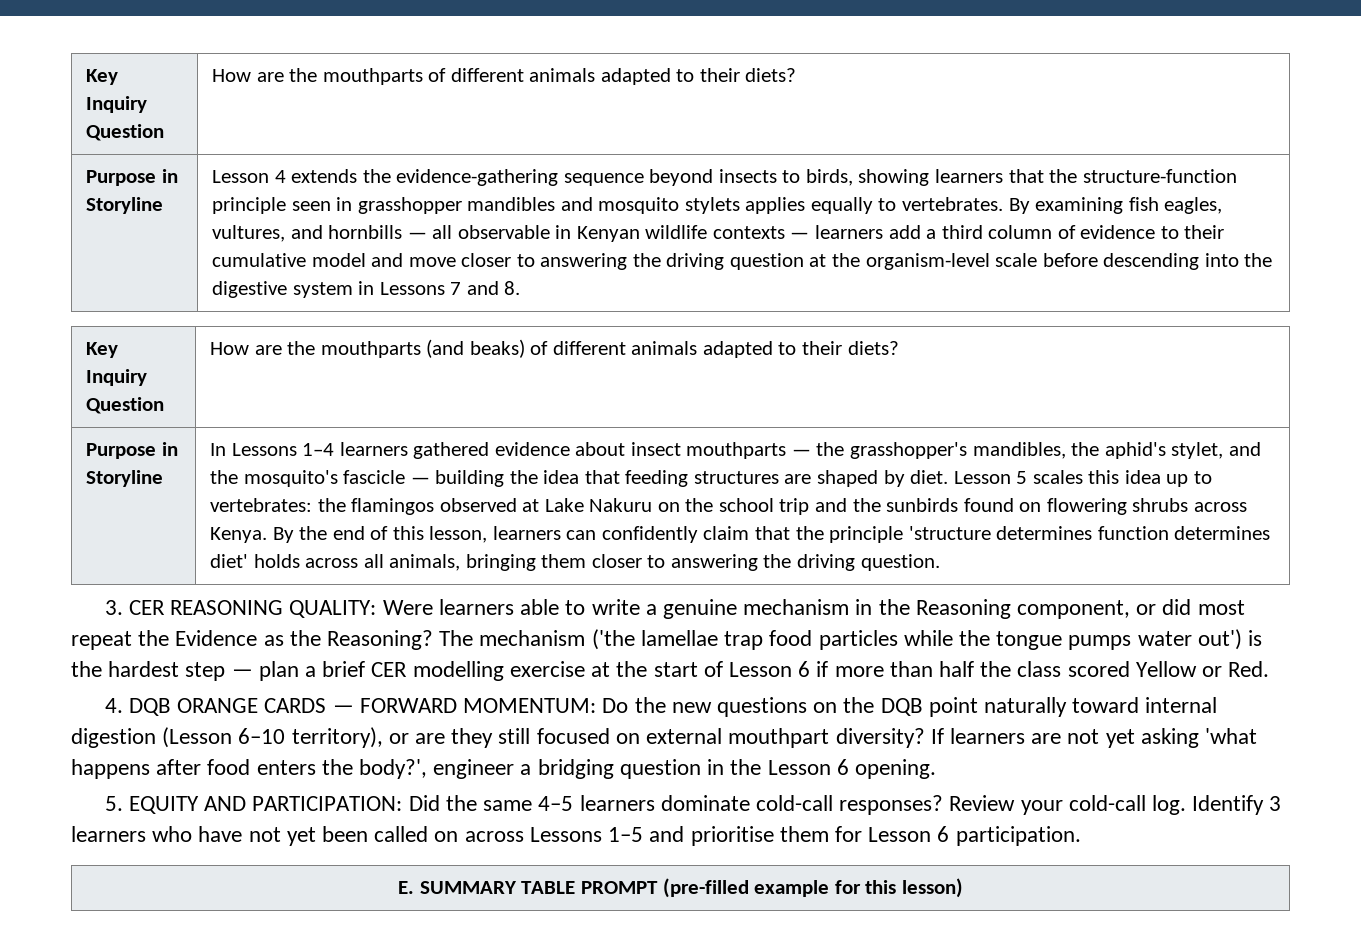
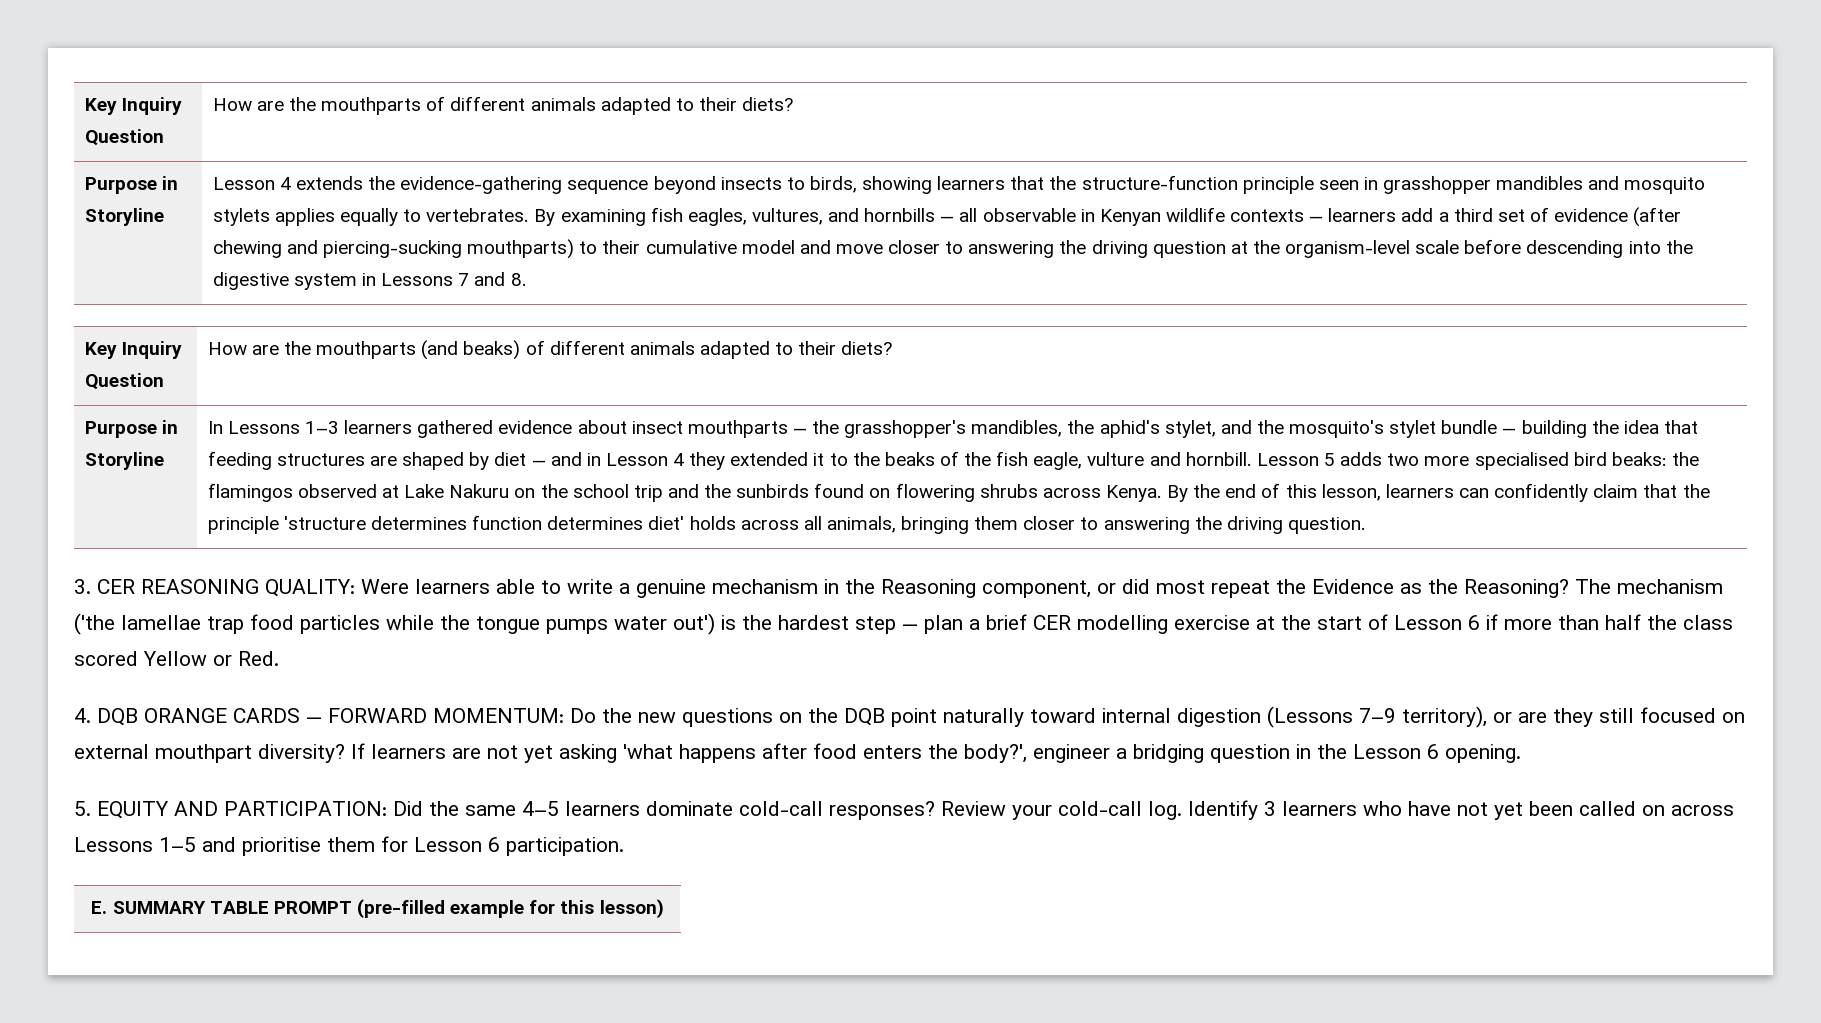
- By examining fish eagles, vultures, and hornbills — all observable in Kenyan wildlife contexts — learners add a third column of evidence to their cumulative model and move closer to answering the driving question at the organism-level scale before descending into the digestive system in Lessons 7 and 8.
+ By examining fish eagles, vultures, and hornbills — all observable in Kenyan wildlife contexts — learners add a third set of evidence (after chewing and piercing-sucking mouthparts) to their cumulative model and move closer to answering the driving question at the organism-level scale before descending into the digestive system in Lessons 7 and 8.
- In Lessons 1–4 learners gathered evidence about insect mouthparts — the grasshopper's mandibles, the aphid's stylet, and the mosquito's fascicle — building the idea that feeding structures are shaped by diet. Lesson 5 scales this idea up to vertebrates: the flamingos observed at Lake Nakuru on the school trip and the sunbirds found on flowering shrubs across Kenya.
+ In Lessons 1–3 learners gathered evidence about insect mouthparts — the grasshopper's mandibles, the aphid's stylet, and the mosquito's stylet bundle — building the idea that feeding structures are shaped by diet — and in Lesson 4 they extended it to the beaks of the fish eagle, vulture and hornbill. Lesson 5 adds two more specialised bird beaks: the flamingos observed at Lake Nakuru on the school trip and the sunbirds found on flowering shrubs across Kenya.
- 4. DQB ORANGE CARDS — FORWARD MOMENTUM: Do the new questions on the DQB point naturally toward internal digestion (Lesson 6–10 territory), or are they still focused on external mouthpart diversity?
+ 4. DQB ORANGE CARDS — FORWARD MOMENTUM: Do the new questions on the DQB point naturally toward internal digestion (Lessons 7–9 territory), or are they still focused on external mouthpart diversity?

